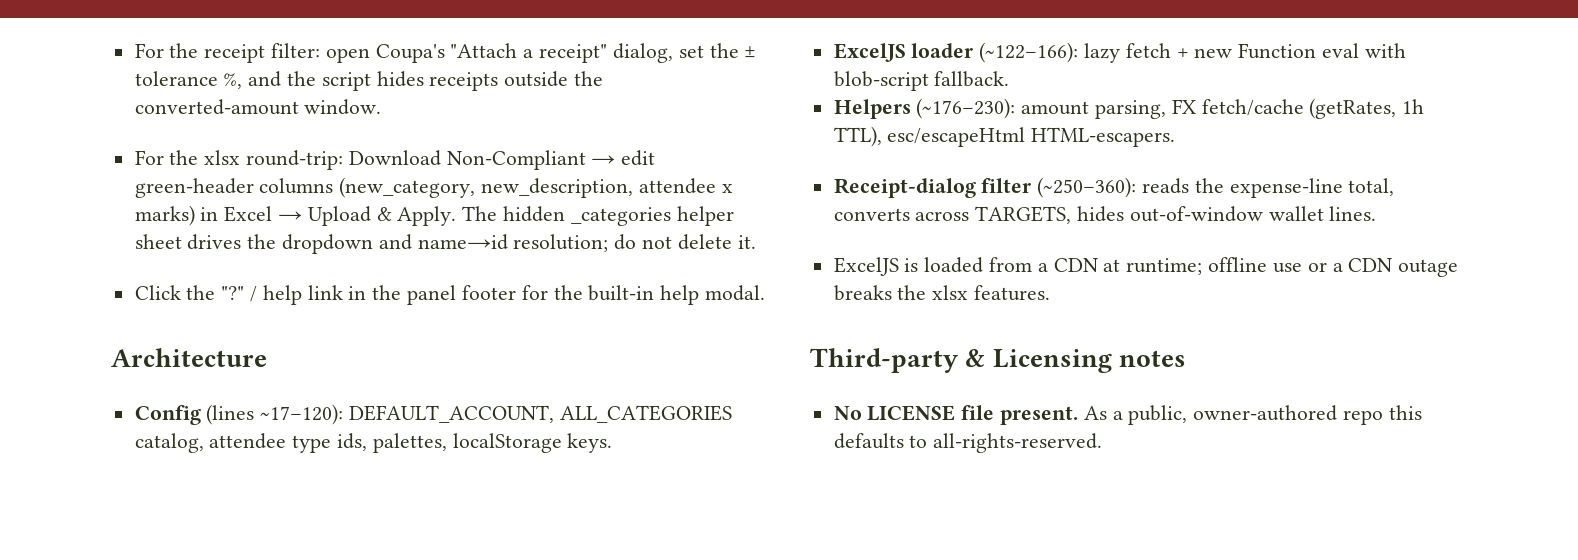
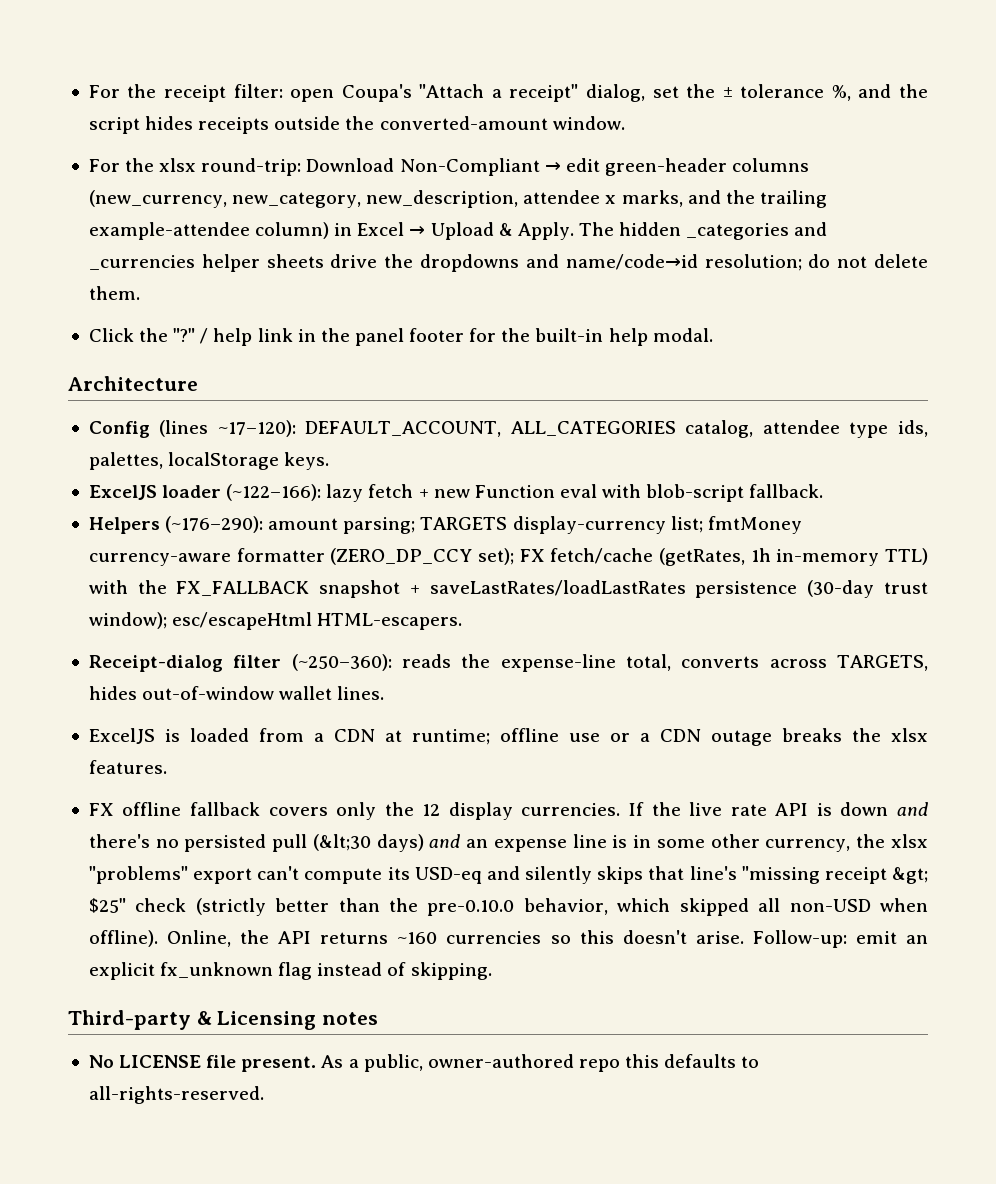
- For the xlsx round-trip: Download Non-Compliant → edit green-header columns (new_category, new_description, attendee x marks) in Excel → Upload & Apply.
+ For the xlsx round-trip: Download Non-Compliant → edit green-header columns (new_currency, new_category, new_description, attendee x marks, and the trailing example-attendee column) in Excel → Upload & Apply.
- The hidden _categories helper sheet drives the dropdown and name→id resolution; do not delete it.
+ The hidden _categories and _currencies helper sheets drive the dropdowns and name/code→id resolution; do not delete them.
- Helpers (~176–230): amount parsing, FX fetch/cache (getRates, 1h TTL), esc/escapeHtml HTML-escapers.
+ Helpers (~176–290): amount parsing; TARGETS display-currency list; fmtMoney currency-aware formatter (ZERO_DP_CCY set); FX fetch/cache (getRates, 1h in-memory TTL) with the FX_FALLBACK snapshot + saveLastRates/loadLastRates persistence (30-day trust window); esc/escapeHtml HTML-escapers.
+ FX offline fallback covers only the 12 display currencies. If the live rate API is down and there's no persisted pull (&lt;30 days) and an expense line is in some other currency, the xlsx "problems" export can't compute its USD-eq and silently skips that line's "missing receipt &gt; $25" check (strictly better than the pre-0.10.0 behavior, which skipped all non-USD when offline). Online, the API returns ~160 currencies so this doesn't arise. Follow-up: emit an explicit fx_unknown flag instead of skipping.

